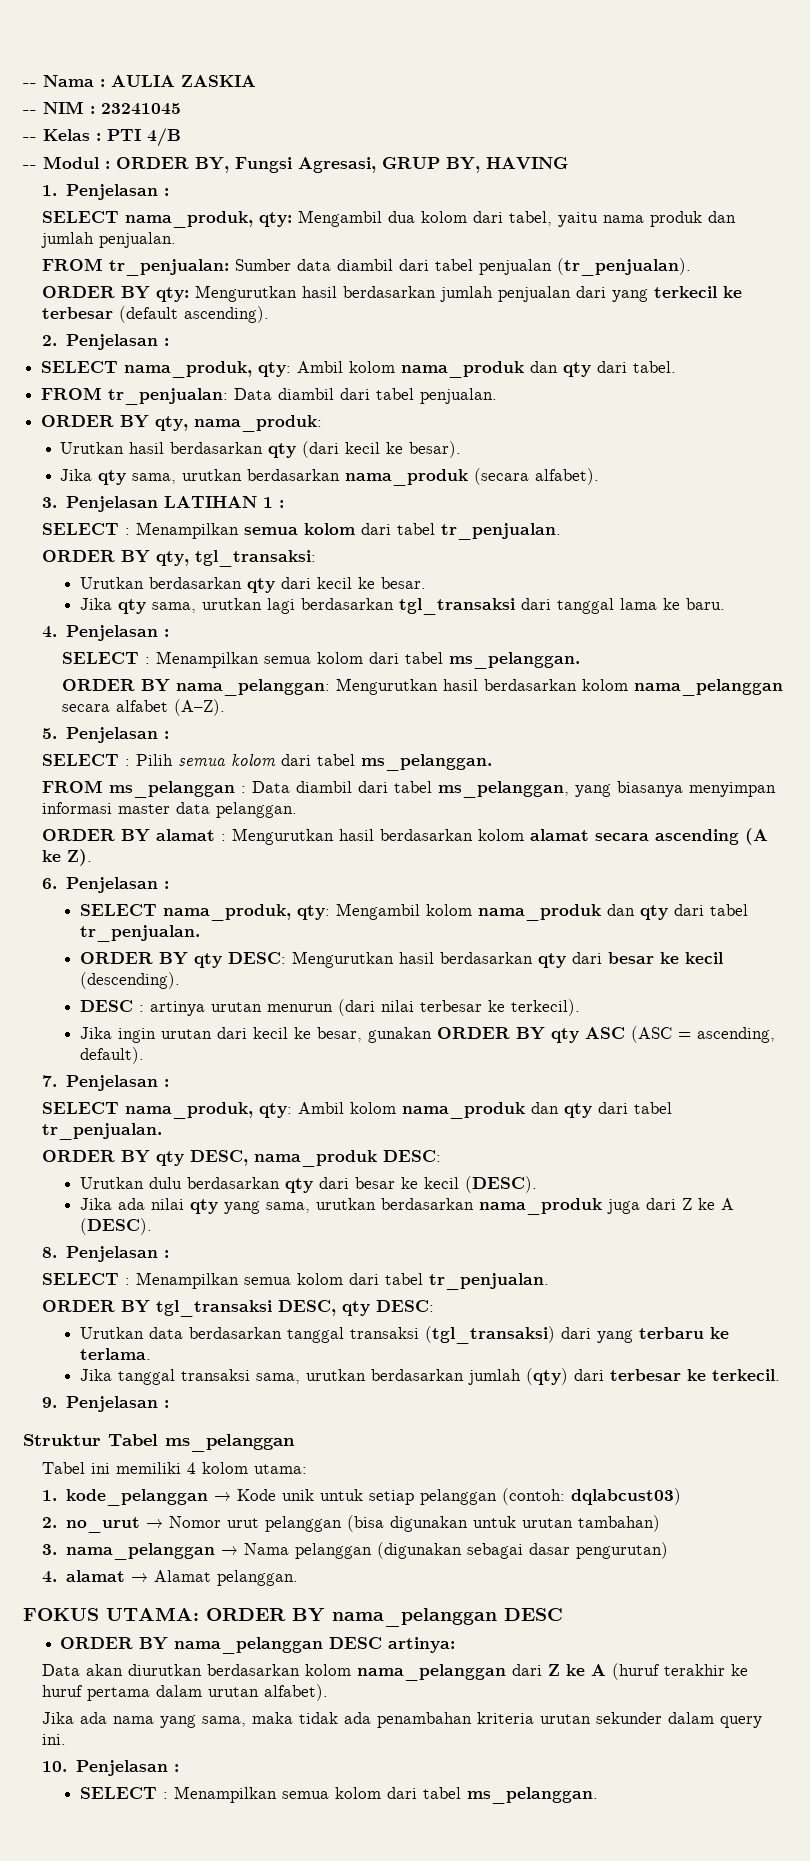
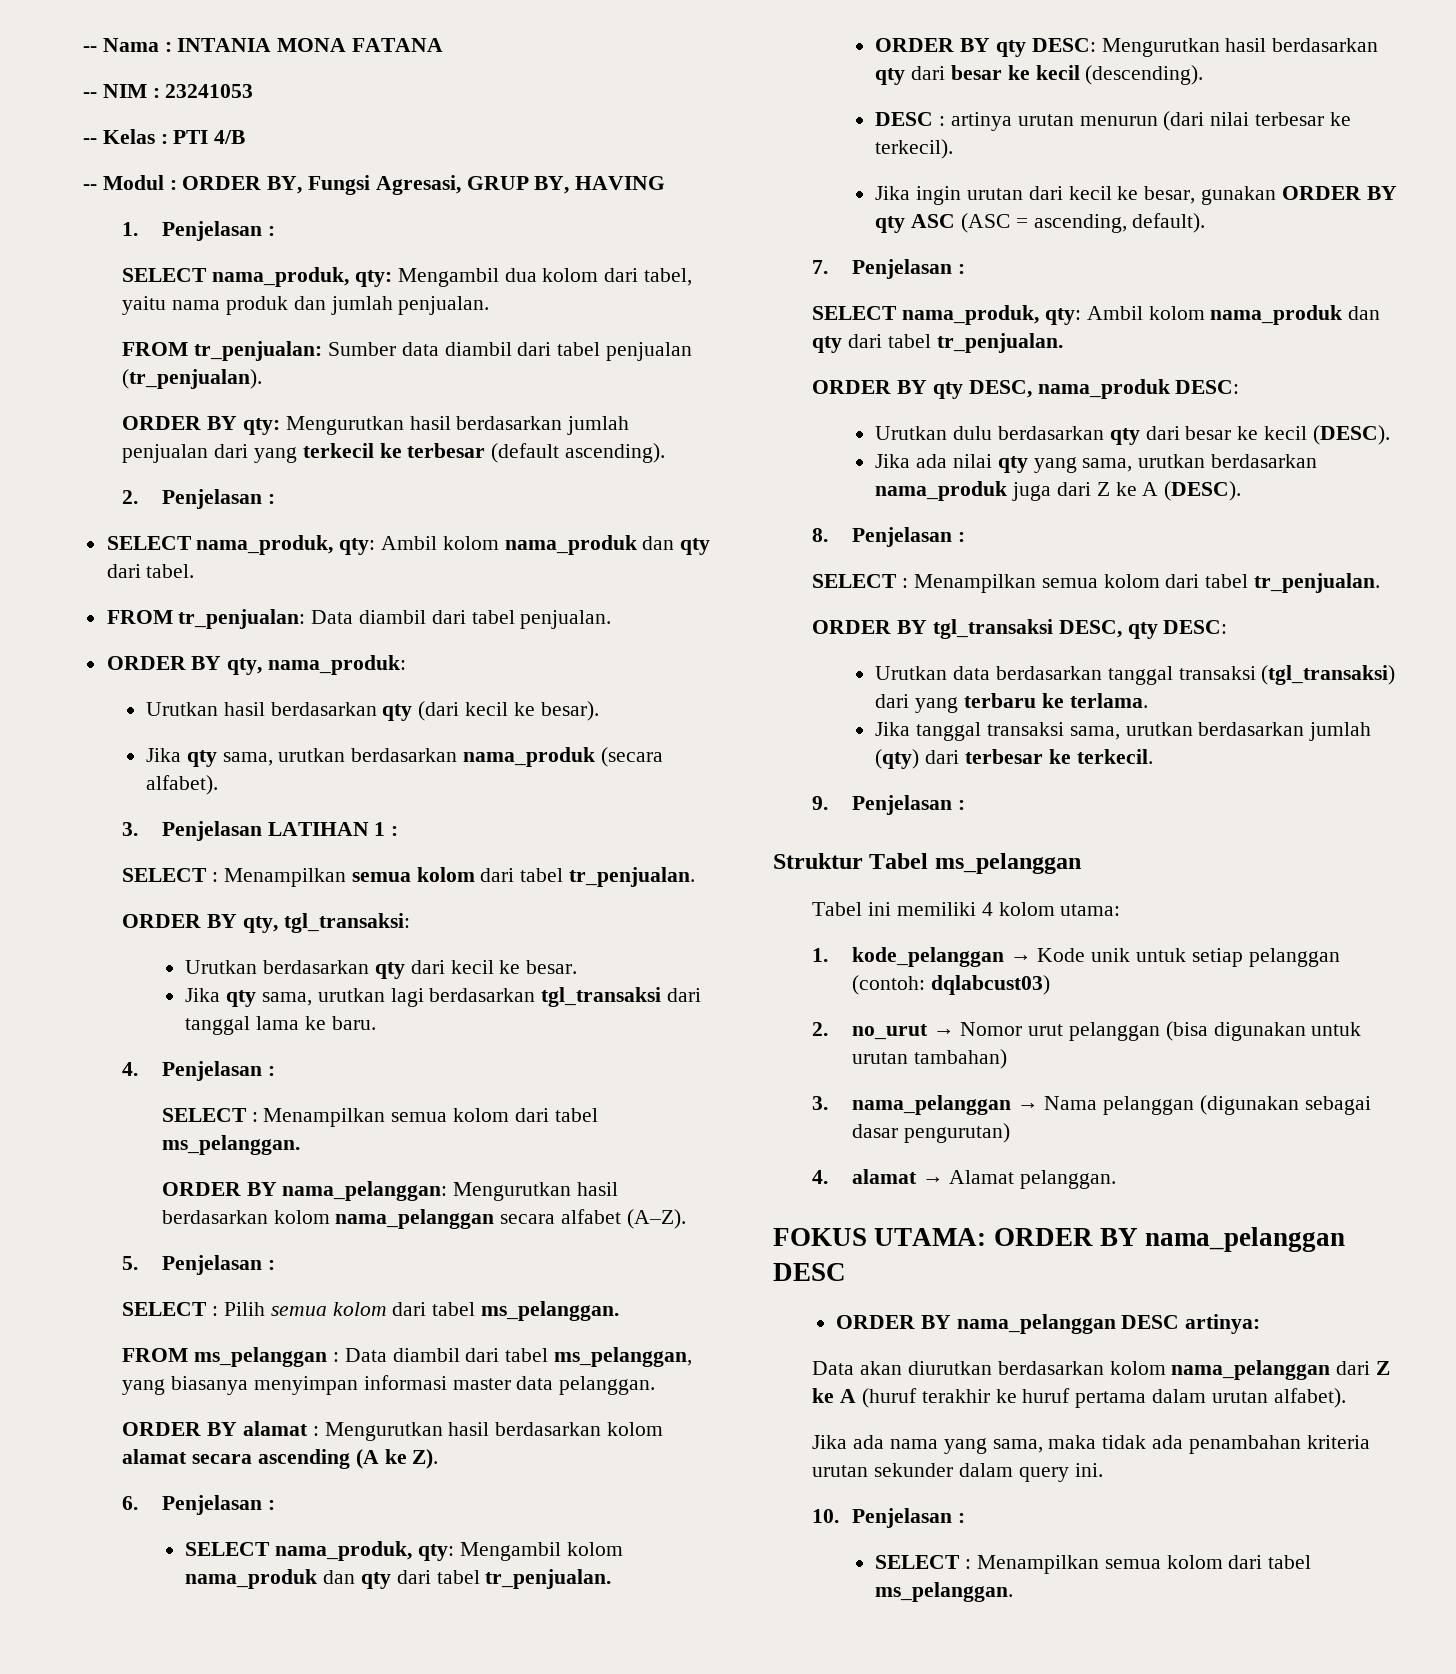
- -- Nama : AULIA ZASKIA
+ -- Nama : INTANIA MONA FATANA
- -- NIM : 23241045
+ -- NIM : 23241053

